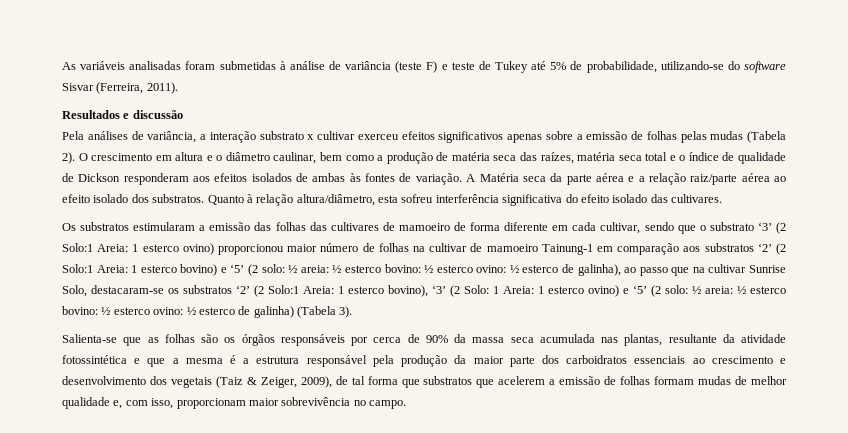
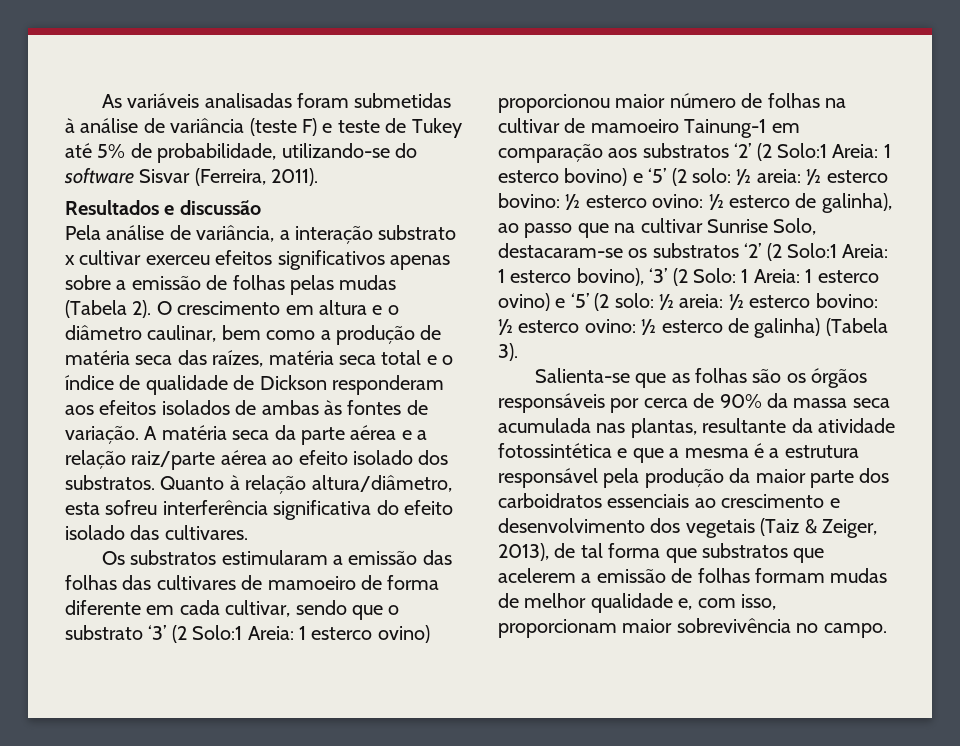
- Pela análises de variância, a interação substrato x cultivar exerceu efeitos significativos apenas sobre a emissão de folhas pelas mudas (Tabela 2).
+ Pela análise de variância, a interação substrato x cultivar exerceu efeitos significativos apenas sobre a emissão de folhas pelas mudas (Tabela 2).
- A Matéria seca da parte aérea e a relação raiz/parte aérea ao efeito isolado dos substratos.
+ A matéria seca da parte aérea e a relação raiz/parte aérea ao efeito isolado dos substratos.
- Salienta-se que as folhas são os órgãos responsáveis por cerca de 90% da massa seca acumulada nas plantas, resultante da atividade fotossintética e que a mesma é a estrutura responsável pela produção da maior parte dos carboidratos essenciais ao crescimento e desenvolvimento dos vegetais (Taiz & Zeiger, 2009), de tal forma que substratos que acelerem a emissão de folhas formam mudas de melhor qualidade e, com isso, proporcionam maior sobrevivência no campo.
+ Salienta-se que as folhas são os órgãos responsáveis por cerca de 90% da massa seca acumulada nas plantas, resultante da atividade fotossintética e que a mesma é a estrutura responsável pela produção da maior parte dos carboidratos essenciais ao crescimento e desenvolvimento dos vegetais (Taiz & Zeiger, 2013), de tal forma que substratos que acelerem a emissão de folhas formam mudas de melhor qualidade e, com isso, proporcionam maior sobrevivência no campo.

